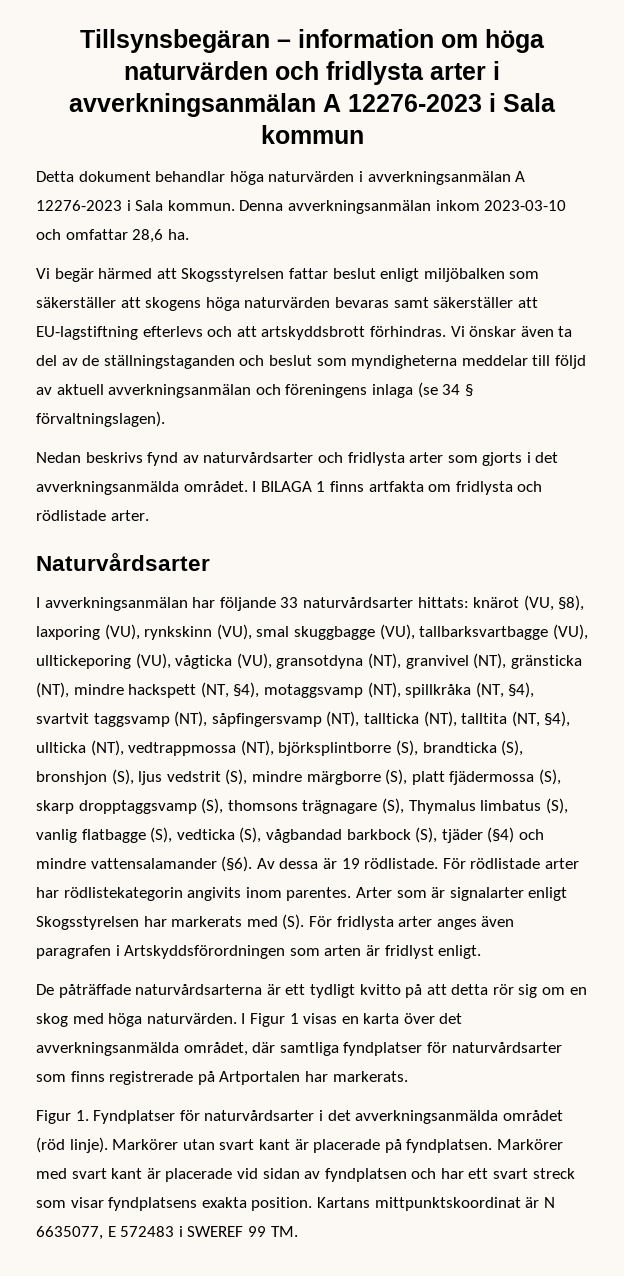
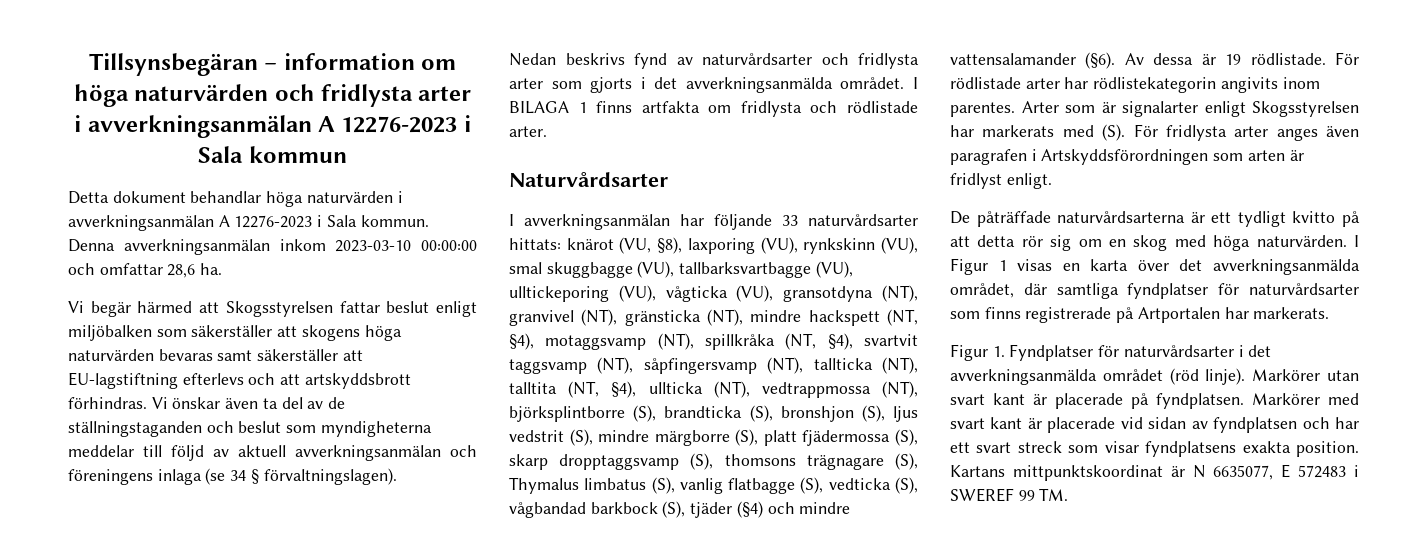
- Denna avverkningsanmälan inkom 2023-03-10 och omfattar 28,6 ha.
+ Denna avverkningsanmälan inkom 2023-03-10 00:00:00 och omfattar 28,6 ha.

